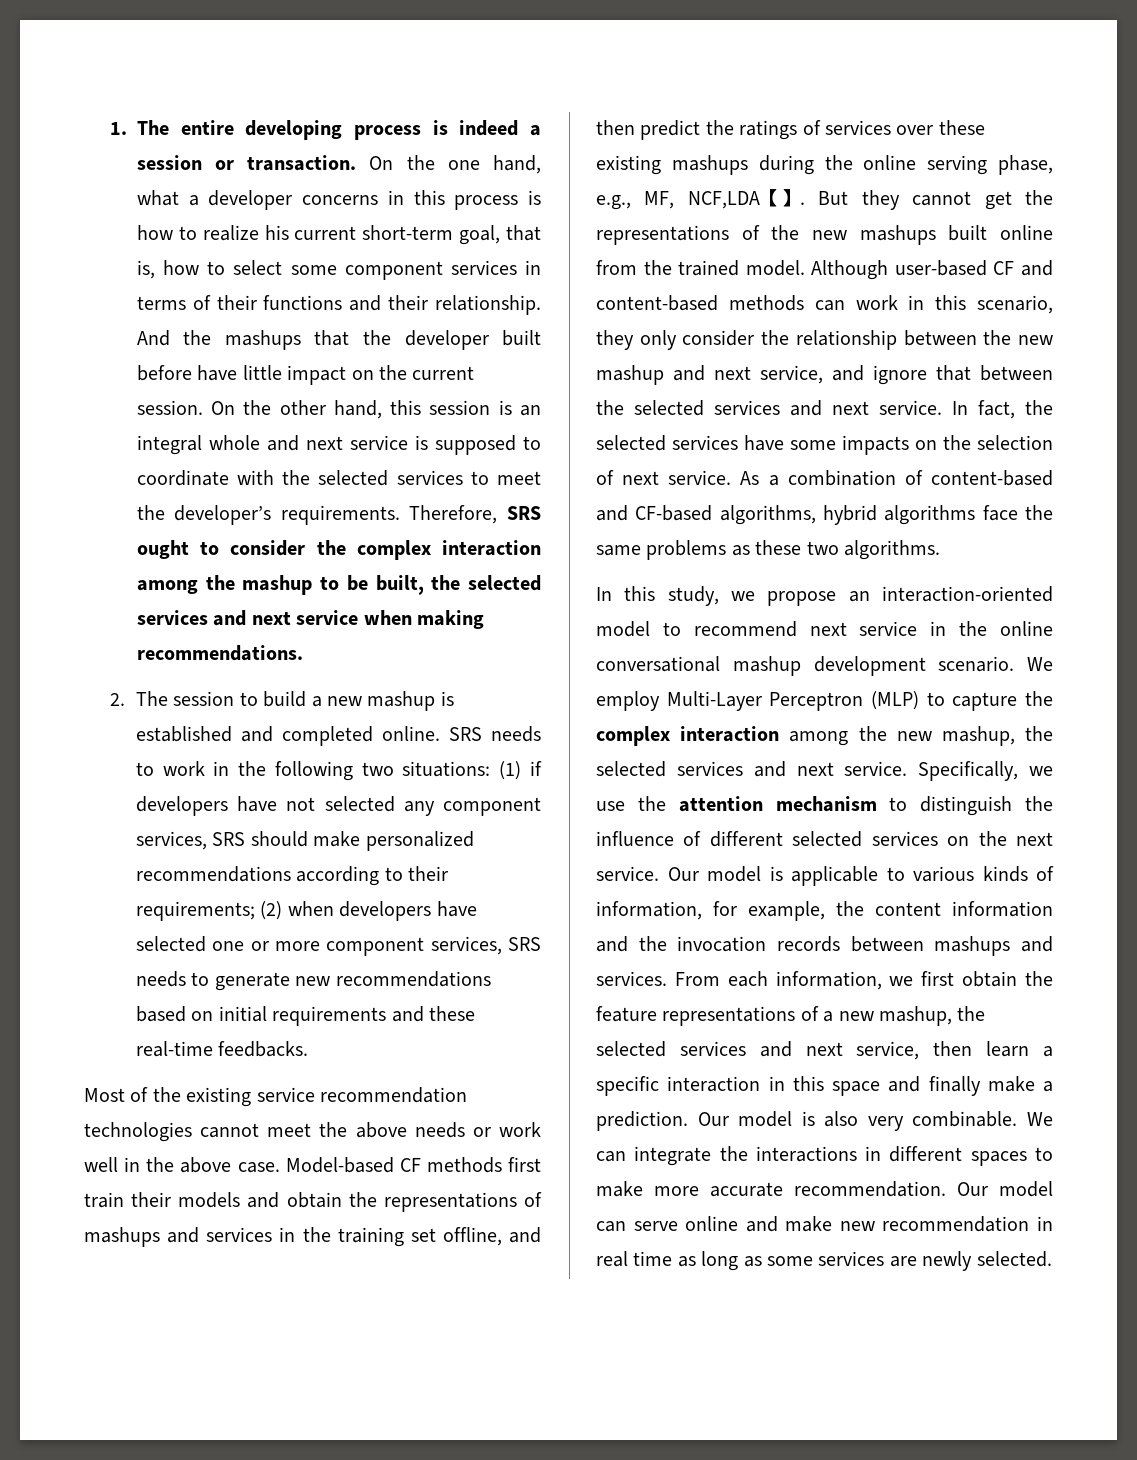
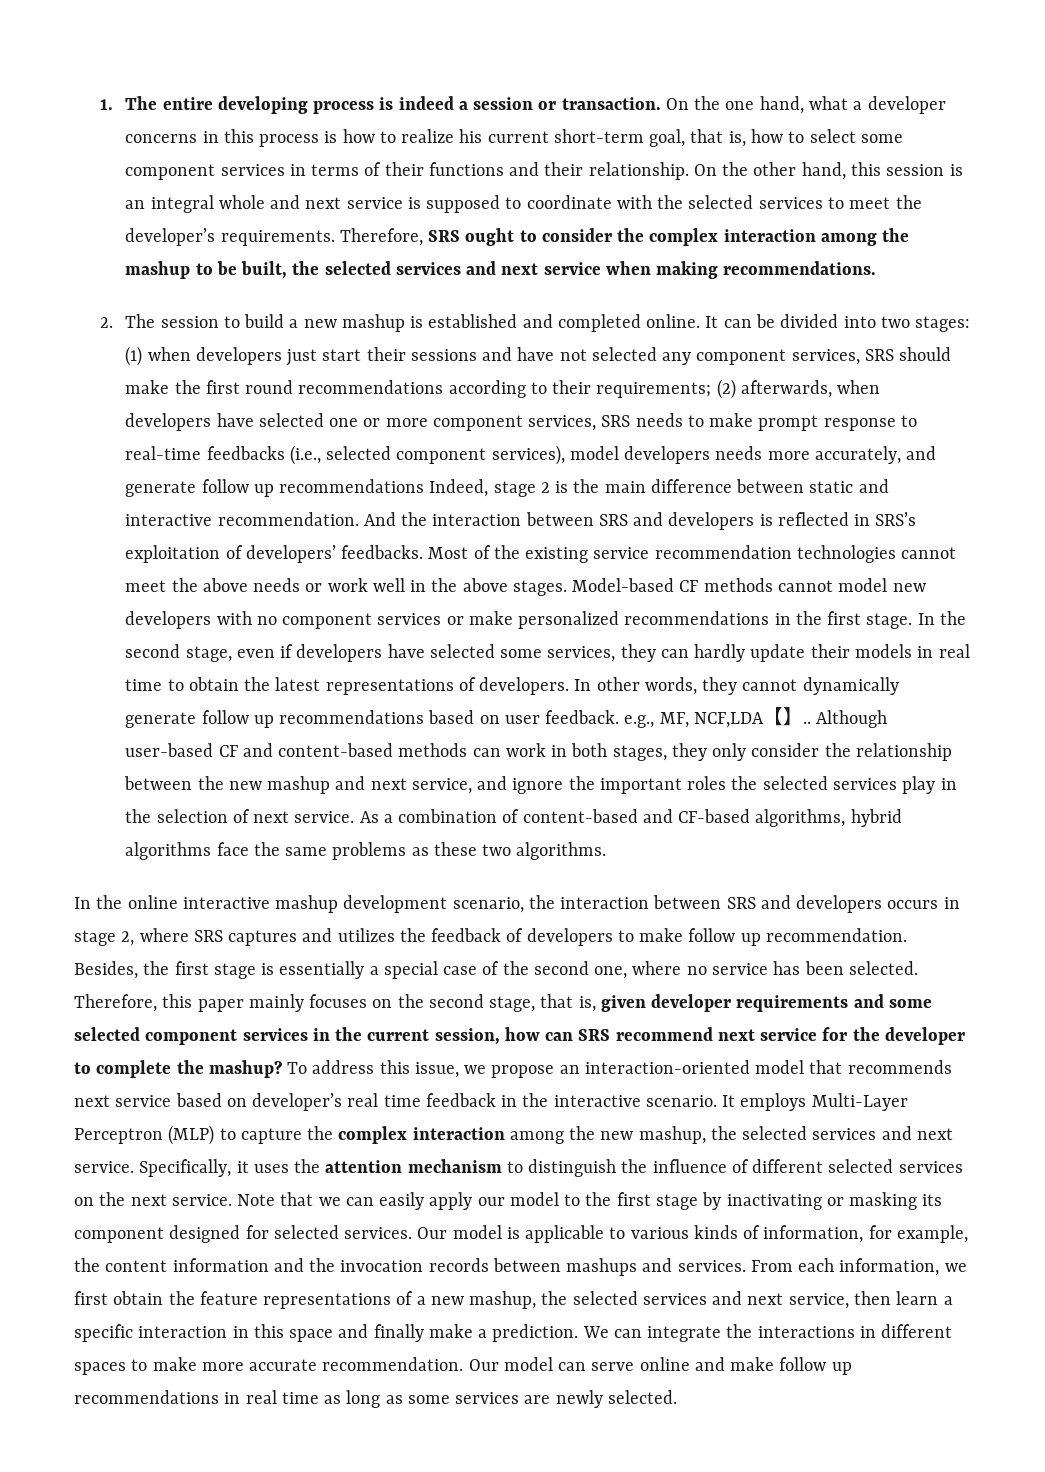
- And the mashups that the developer built before have little impact on the current session.
- SRS needs to work in the following two situations: (1) if developers have not selected any component services, SRS should make personalized recommendations according to their requirements; (2) when developers have selected one or more component services, SRS needs to generate new recommendations based on initial requirements and these real-time feedbacks.
- Most of the existing service recommendation technologies cannot meet the above needs or work well in the above case.
+ It can be divided into two stages: (1) when developers just start their sessions and have not selected any component services, SRS should make the first round recommendations according to their requirements; (2) afterwards, when developers have selected one or more component services, SRS needs to make prompt response to real-time feedbacks (i.e., selected component services), model developers needs more accurately, and generate follow up recommendations Indeed, stage 2 is the main difference between static and interactive recommendation. And the interaction between SRS and developers is reflected in SRS’s exploitation of developers’ feedbacks. Most of the existing service recommendation technologies cannot meet the above needs or work well in the above stages.
- Model-based CF methods first train their models and obtain the representations of mashups and services in the training set offline, and then predict the ratings of services over these existing mashups during the online serving phase, e.g., MF, NCF,LDA【】. But they cannot get the representations of the new mashups built online from the trained model.
+ Model-based CF methods cannot model new developers with no component services or make personalized recommendations in the first stage. In the second stage, even if developers have selected some services, they can hardly update their models in real time to obtain the latest representations of developers. In other words, they cannot dynamically generate follow up recommendations based on user feedback. e.g., MF, NCF,LDA【】..
- Although user-based CF and content-based methods can work in this scenario, they only consider the relationship between the new mashup and next service, and ignore that between the selected services and next service. In fact, the selected services have some impacts on the selection of next service.
+ Although user-based CF and content-based methods can work in both stages, they only consider the relationship between the new mashup and next service, and ignore the important roles the selected services play in the selection of next service.
- In this study, we propose an interaction-oriented model to recommend next service in the online conversational mashup development scenario. We employ Multi-Layer Perceptron (MLP) to capture the complex interaction among the new mashup, the selected services and next service.
+ In the online interactive mashup development scenario, the interaction between SRS and developers occurs in stage 2, where SRS captures and utilizes the feedback of developers to make follow up recommendation. Besides, the first stage is essentially a special case of the second one, where no service has been selected. Therefore, this paper mainly focuses on the second stage, that is, given developer requirements and some selected component services in the current session, how can SRS recommend next service for the developer to complete the mashup? To address this issue, we propose an interaction-oriented model that recommends next service based on developer’s real time feedback in the interactive scenario. It employs Multi-Layer Perceptron (MLP) to capture the complex interaction among the new mashup, the selected services and next service.
- Specifically, we use the attention mechanism to distinguish the influence of different selected services on the next service.
+ Specifically, it uses the attention mechanism to distinguish the influence of different selected services on the next service.
+ Note that we can easily apply our model to the first stage by inactivating or masking its component designed for selected services.
- Our model is also very combinable.
- Our model can serve online and make new recommendation in real time as long as some services are newly selected.
+ Our model can serve online and make follow up recommendations in real time as long as some services are newly selected.

